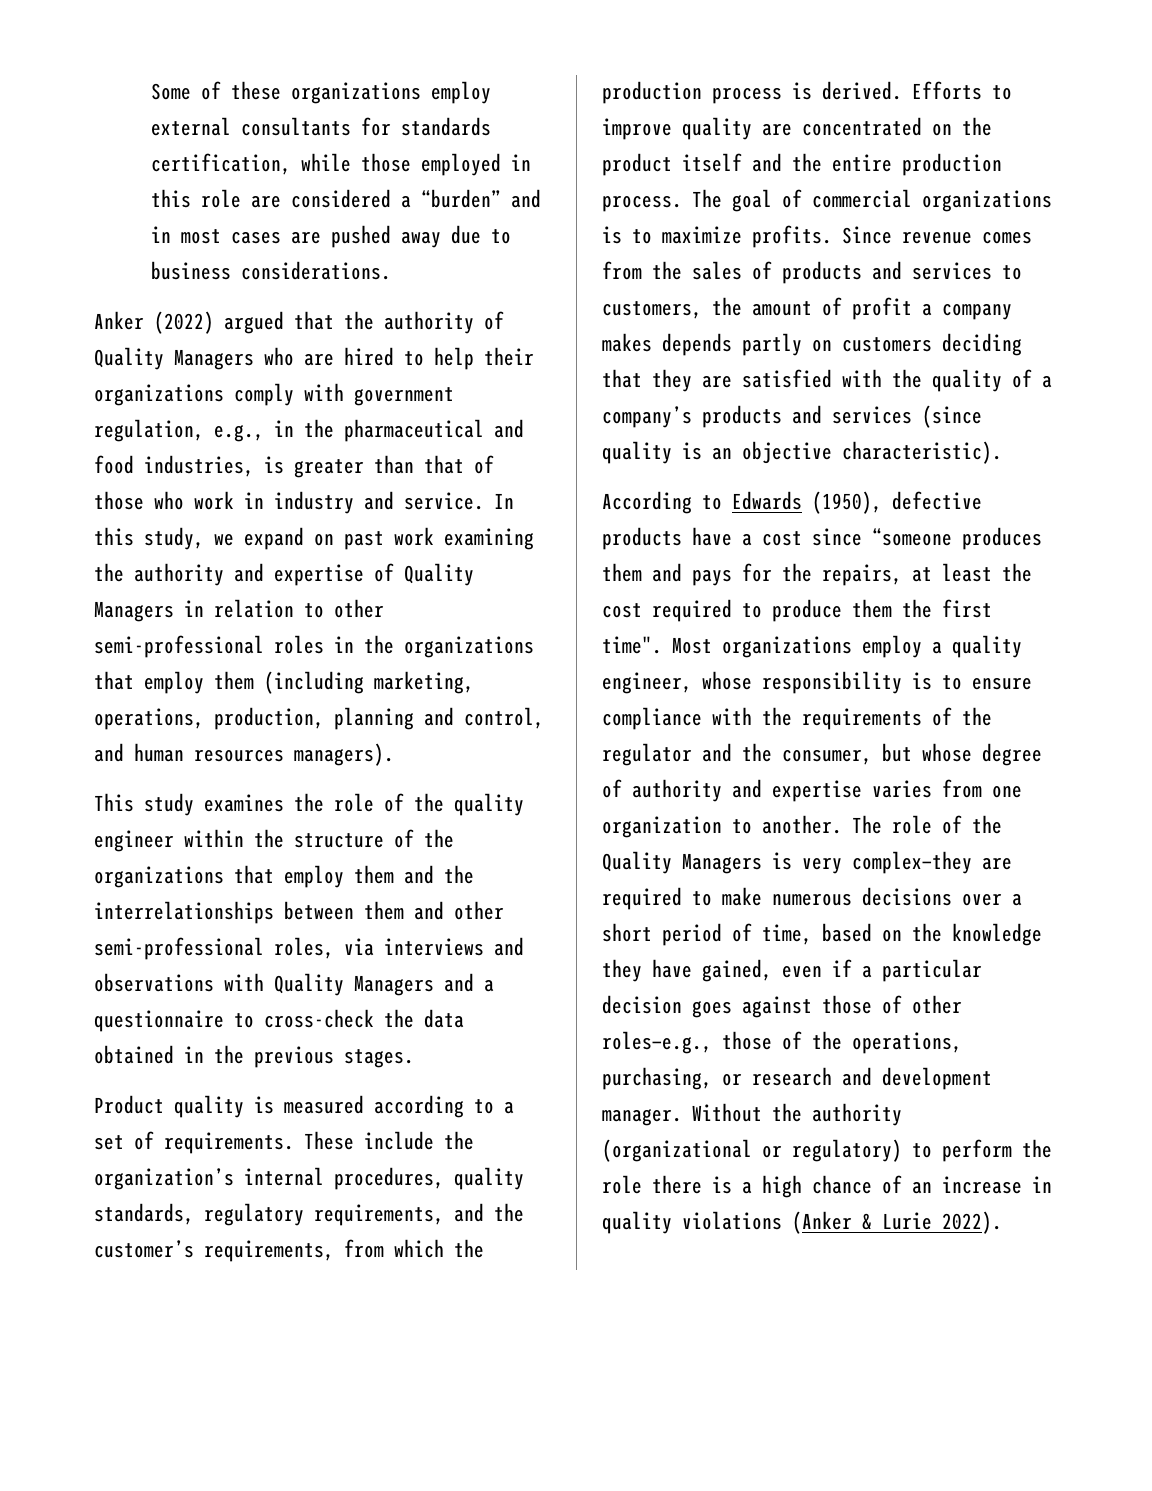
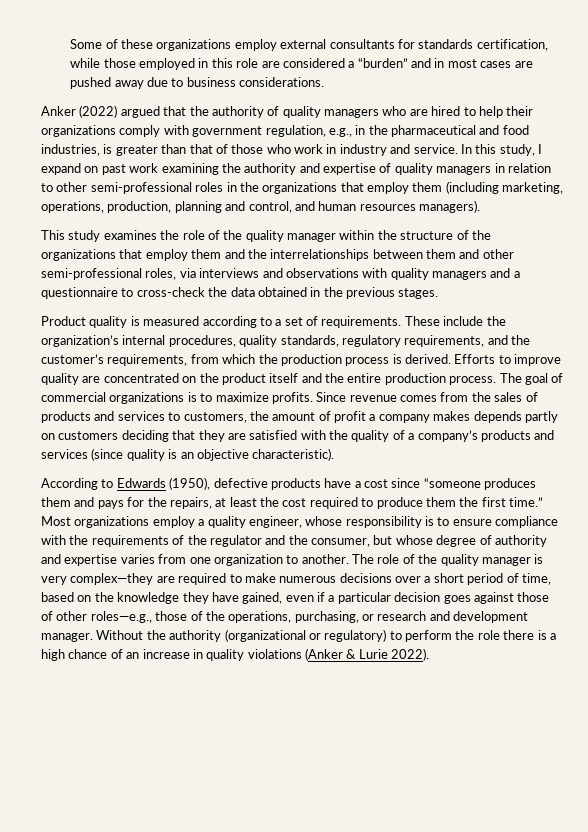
- Anker (2022) argued that the authority of Quality Managers who are hired to help their organizations comply with government regulation, e.g., in the pharmaceutical and food industries, is greater than that of those who work in industry and service.
+ Anker (2022) argued that the authority of quality managers who are hired to help their organizations comply with government regulation, e.g., in the pharmaceutical and food industries, is greater than that of those who work in industry and service.
- In this study, we expand on past work examining the authority and expertise of Quality Managers in relation to other semi-professional roles in the organizations that employ them (including marketing, operations, production, planning and control, and human resources managers).
+ In this study, I expand on past work examining the authority and expertise of quality managers in relation to other semi-professional roles in the organizations that employ them (including marketing, operations, production, planning and control, and human resources managers).
- This study examines the role of the quality engineer within the structure of the organizations that employ them and the interrelationships between them and other semi-professional roles, via interviews and observations with Quality Managers and a questionnaire to cross-check the data obtained in the previous stages.
+ This study examines the role of the quality manager within the structure of the organizations that employ them and the interrelationships between them and other semi-professional roles, via interviews and observations with quality managers and a questionnaire to cross-check the data obtained in the previous stages.
- According to Edwards (1950), defective products have a cost since “someone produces them and pays for the repairs, at least the cost required to produce them the first time".
+ According to Edwards (1950), defective products have a cost since “someone produces them and pays for the repairs, at least the cost required to produce them the first time.”
- The role of the Quality Managers is very complex—they are required to make numerous decisions over a short period of time, based on the knowledge they have gained, even if a particular decision goes against those of other roles—e.g., those of the operations, purchasing, or research and development manager.
+ The role of the quality manager is very complex—they are required to make numerous decisions over a short period of time, based on the knowledge they have gained, even if a particular decision goes against those of other roles—e.g., those of the operations, purchasing, or research and development manager.

